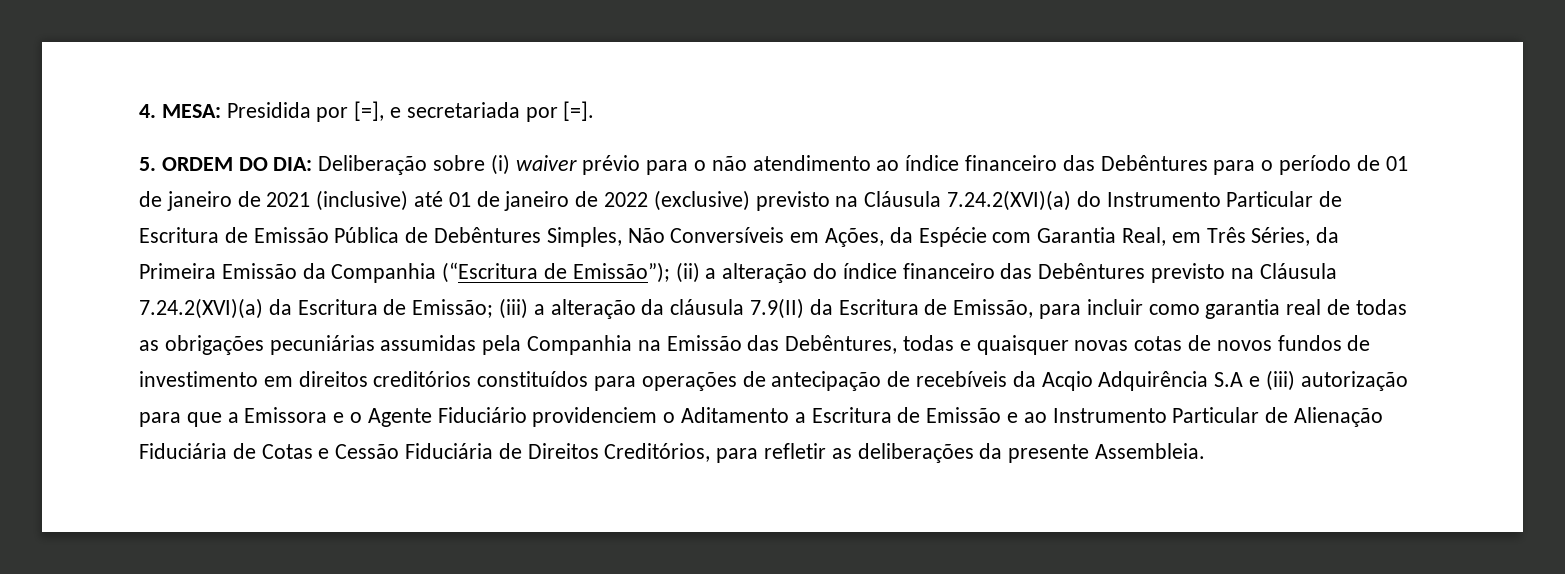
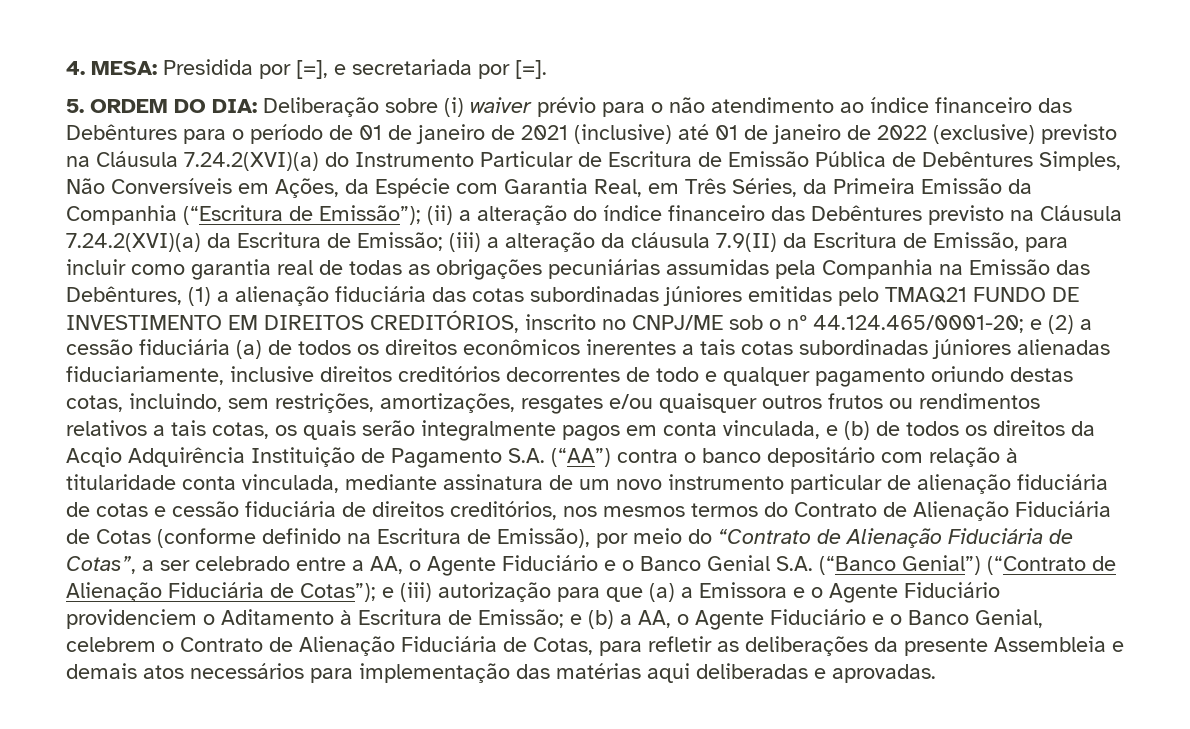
- (iii) a alteração da cláusula 7.9(II) da Escritura de Emissão, para incluir como garantia real de todas as obrigações pecuniárias assumidas pela Companhia na Emissão das Debêntures, todas e quaisquer novas cotas de novos fundos de investimento em direitos creditórios constituídos para operações de antecipação de recebíveis da Acqio Adquirência S.A e (iii) autorização para que a Emissora e o Agente Fiduciário providenciem o Aditamento a Escritura de Emissão e ao Instrumento Particular de Alienação Fiduciária de Cotas e Cessão Fiduciária de Direitos Creditórios, para refletir as deliberações da presente Assembleia.
+ (iii) a alteração da cláusula 7.9(II) da Escritura de Emissão, para incluir como garantia real de todas as obrigações pecuniárias assumidas pela Companhia na Emissão das Debêntures, (1) a alienação fiduciária das cotas subordinadas júniores emitidas pelo TMAQ21 FUNDO DE INVESTIMENTO EM DIREITOS CREDITÓRIOS, inscrito no CNPJ/ME sob o nº 44.124.465/0001-20; e (2) a cessão fiduciária (a) de todos os direitos econômicos inerentes a tais cotas subordinadas júniores alienadas fiduciariamente, inclusive direitos creditórios decorrentes de todo e qualquer pagamento oriundo destas cotas, incluindo, sem restrições, amortizações, resgates e/ou quaisquer outros frutos ou rendimentos relativos a tais cotas, os quais serão integralmente pagos em conta vinculada, e (b) de todos os direitos da Acqio Adquirência Instituição de Pagamento S.A. (“AA”) contra o banco depositário com relação à titularidade conta vinculada, mediante assinatura de um novo instrumento particular de alienação fiduciária de cotas e cessão fiduciária de direitos creditórios, nos mesmos termos do Contrato de Alienação Fiduciária de Cotas (conforme definido na Escritura de Emissão), por meio do “Contrato de Alienação Fiduciária de Cotas”, a ser celebrado entre a AA, o Agente Fiduciário e o Banco Genial S.A. (“Banco Genial”) (“Contrato de Alienação Fiduciária de Cotas”); e (iii) autorização para que (a) a Emissora e o Agente Fiduciário providenciem o Aditamento à Escritura de Emissão; e (b) a AA, o Agente Fiduciário e o Banco Genial, celebrem o Contrato de Alienação Fiduciária de Cotas, para refletir as deliberações da presente Assembleia e demais atos necessários para implementação das matérias aqui deliberadas e aprovadas.

